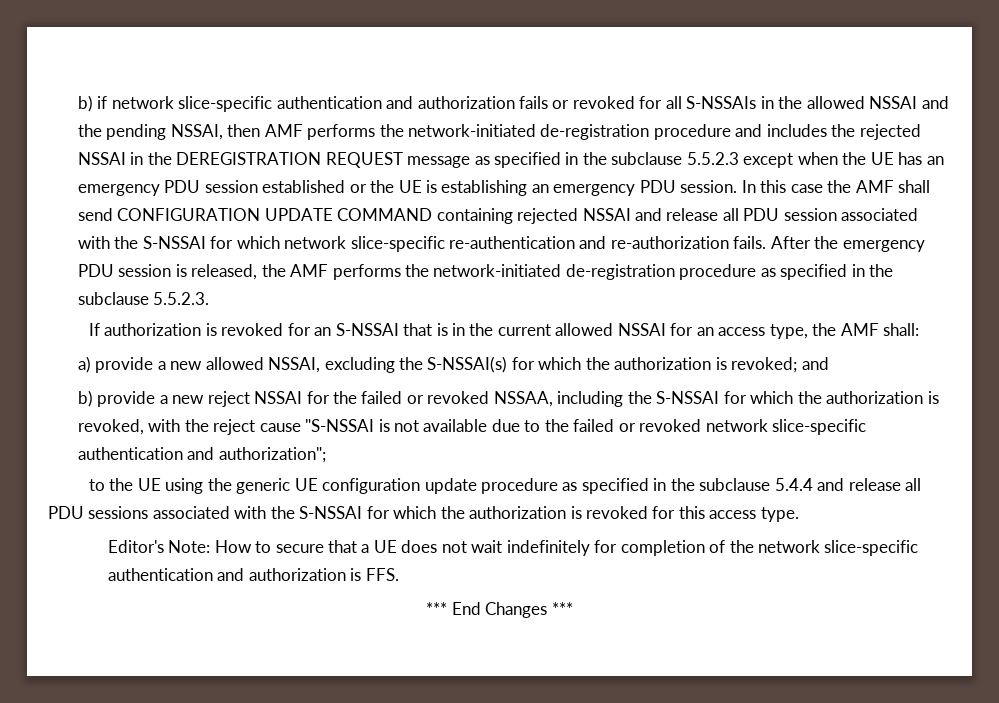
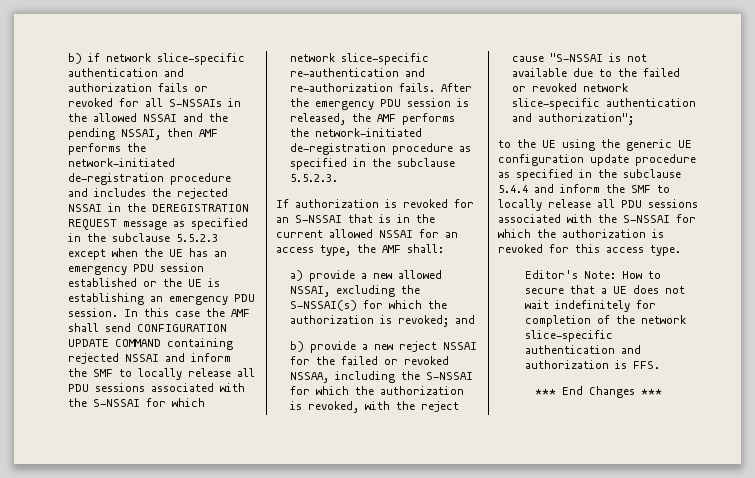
- In this case the AMF shall send CONFIGURATION UPDATE COMMAND containing rejected NSSAI and release all PDU session associated with the S-NSSAI for which network slice-specific re-authentication and re-authorization fails.
+ In this case the AMF shall send CONFIGURATION UPDATE COMMAND containing rejected NSSAI and inform the SMF to locally release all PDU sessions associated with the S-NSSAI for which network slice-specific re-authentication and re-authorization fails.
- to the UE using the generic UE configuration update procedure as specified in the subclause 5.4.4 and release all PDU sessions associated with the S-NSSAI for which the authorization is revoked for this access type.
+ to the UE using the generic UE configuration update procedure as specified in the subclause 5.4.4 and inform the SMF to locally release all PDU sessions associated with the S-NSSAI for which the authorization is revoked for this access type.

